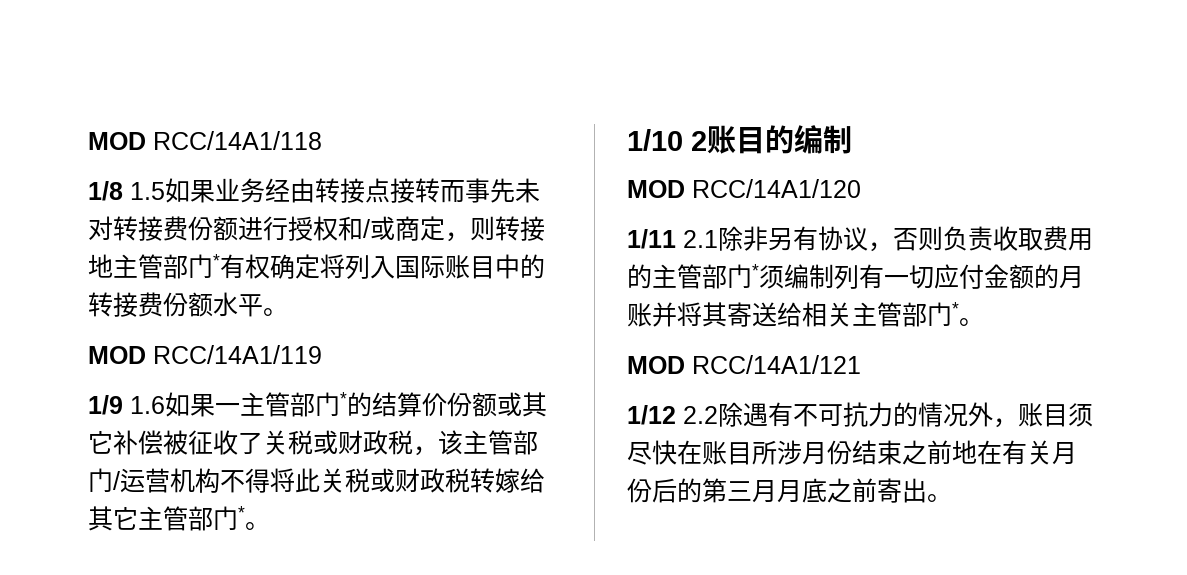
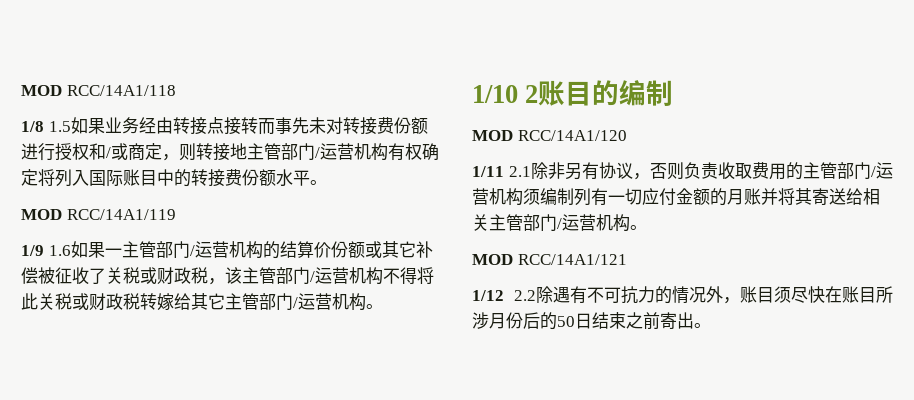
- 1/8 1.5如果业务经由转接点接转而事先未对转接费份额进行授权和/或商定，则转接地主管部门*有权确定将列入国际账目中的转接费份额水平。
+ 1/8 1.5如果业务经由转接点接转而事先未对转接费份额进行授权和/或商定，则转接地主管部门/运营机构有权确定将列入国际账目中的转接费份额水平。
- 1/9 1.6如果一主管部门*的结算价份额或其它补偿被征收了关税或财政税，该主管部门/运营机构不得将此关税或财政税转嫁给其它主管部门*。
+ 1/9 1.6如果一主管部门/运营机构的结算价份额或其它补偿被征收了关税或财政税，该主管部门/运营机构不得将此关税或财政税转嫁给其它主管部门/运营机构。
- 1/11 2.1除非另有协议，否则负责收取费用的主管部门*须编制列有一切应付金额的月账并将其寄送给相关主管部门*。
+ 1/11 2.1除非另有协议，否则负责收取费用的主管部门/运营机构须编制列有一切应付金额的月账并将其寄送给相关主管部门/运营机构。
- 1/12 2.2除遇有不可抗力的情况外，账目须尽快在账目所涉月份结束之前地在有关月份后的第三月月底之前寄出。
+ 1/12 2.2除遇有不可抗力的情况外，账目须尽快在账目所涉月份后的50日结束之前寄出。

